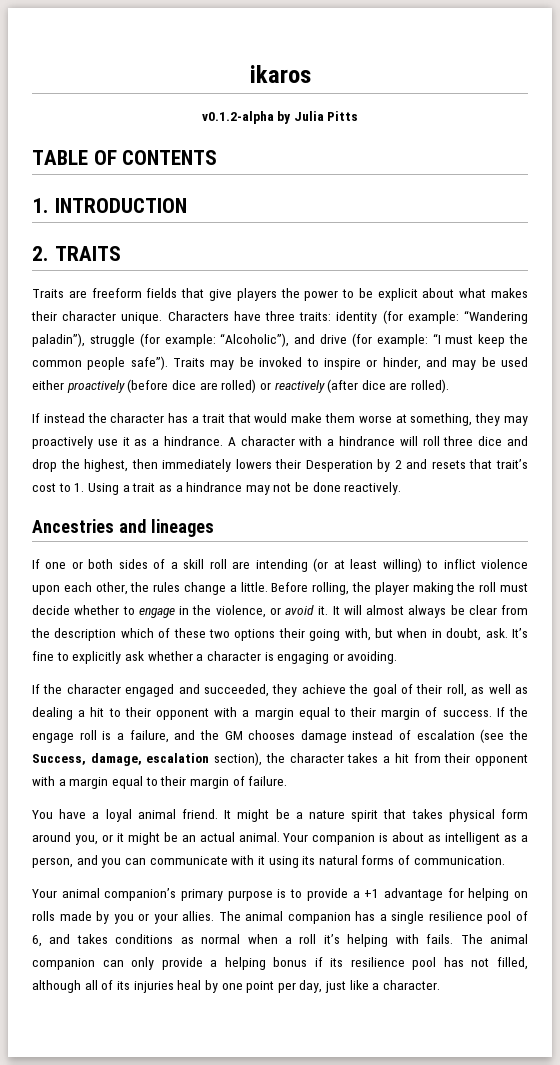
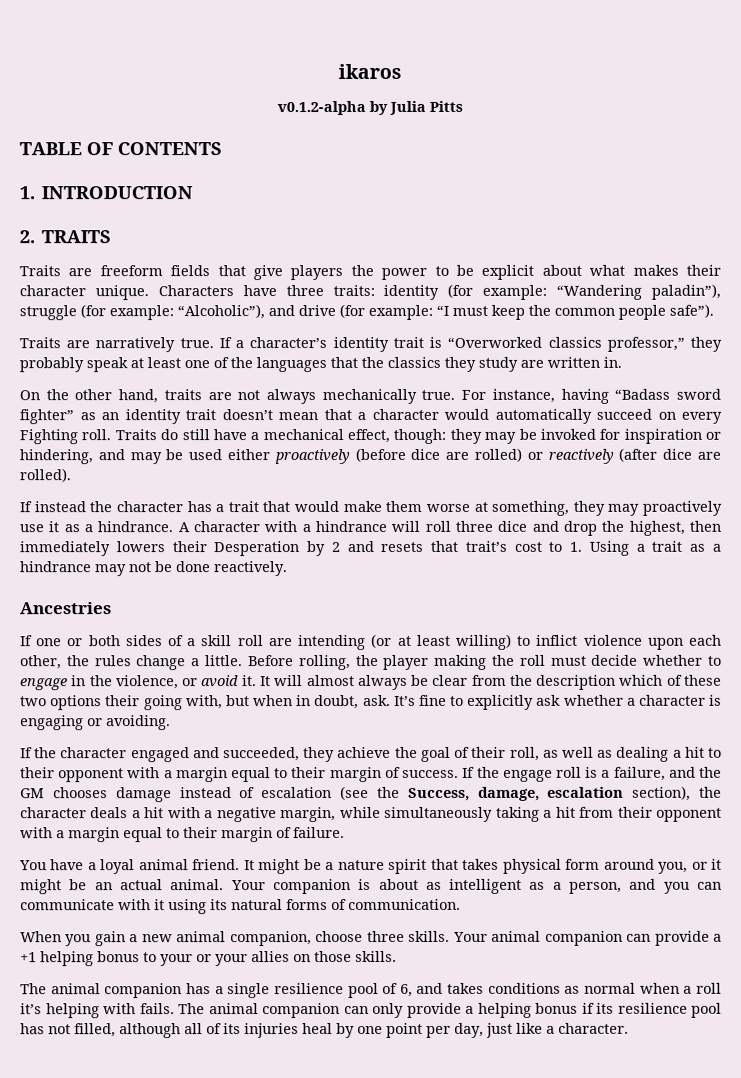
- Characters have three traits: identity (for example: “Wandering paladin”), struggle (for example: “Alcoholic”), and drive (for example: “I must keep the common people safe”). Traits may be invoked to inspire or hinder, and may be used either proactively (before dice are rolled) or reactively (after dice are rolled).
+ Characters have three traits: identity (for example: “Wandering paladin”), struggle (for example: “Alcoholic”), and drive (for example: “I must keep the common people safe”).
+ Traits are narratively true. If a character’s identity trait is “Overworked classics professor,” they probably speak at least one of the languages that the classics they study are written in.
+ On the other hand, traits are not always mechanically true. For instance, having “Badass sword fighter” as an identity trait doesn’t mean that a character would automatically succeed on every Fighting roll. Traits do still have a mechanical effect, though: they may be invoked for inspiration or hindering, and may be used either proactively (before dice are rolled) or reactively (after dice are rolled).
- Ancestries and lineages
+ Ancestries
- If the engage roll is a failure, and the GM chooses damage instead of escalation (see the Success, damage, escalation section), the character takes a hit from their opponent with a margin equal to their margin of failure.
+ If the engage roll is a failure, and the GM chooses damage instead of escalation (see the Success, damage, escalation section), the character deals a hit with a negative margin, while simultaneously taking a hit from their opponent with a margin equal to their margin of failure.
- Your animal companion’s primary purpose is to provide a +1 advantage for helping on rolls made by you or your allies. The animal companion has a single resilience pool of 6, and takes conditions as normal when a roll it’s helping with fails.
+ When you gain a new animal companion, choose three skills. Your animal companion can provide a +1 helping bonus to your or your allies on those skills.
+ The animal companion has a single resilience pool of 6, and takes conditions as normal when a roll it’s helping with fails.

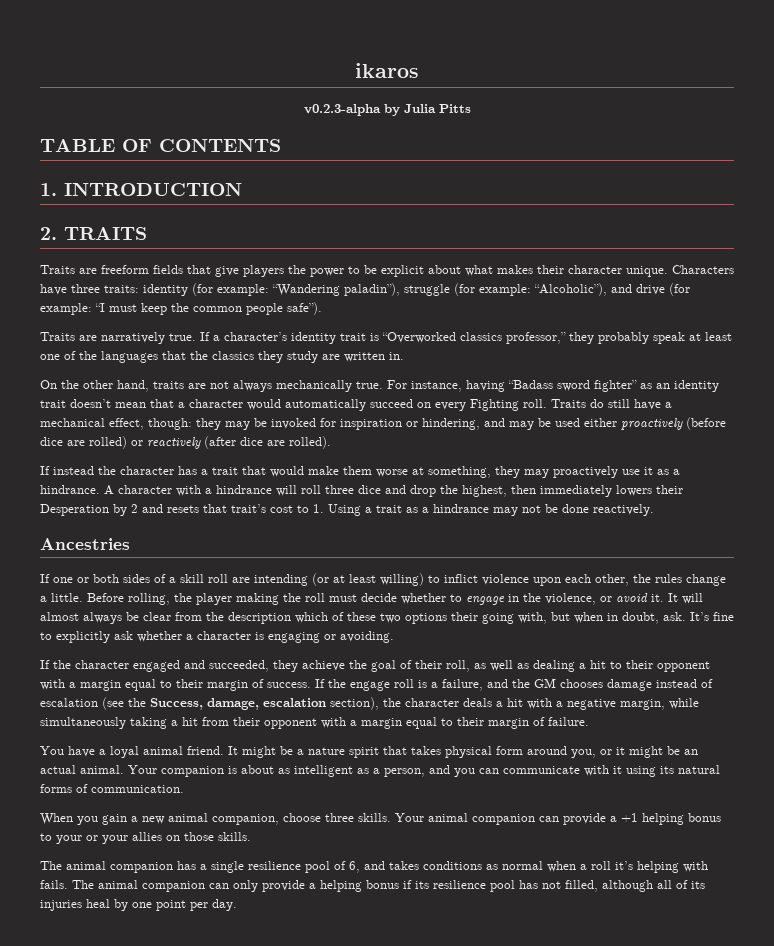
- v0.1.2-alpha by Julia Pitts
+ v0.2.3-alpha by Julia Pitts
- The animal companion can only provide a helping bonus if its resilience pool has not filled, although all of its injuries heal by one point per day, just like a character.
+ The animal companion can only provide a helping bonus if its resilience pool has not filled, although all of its injuries heal by one point per day.

